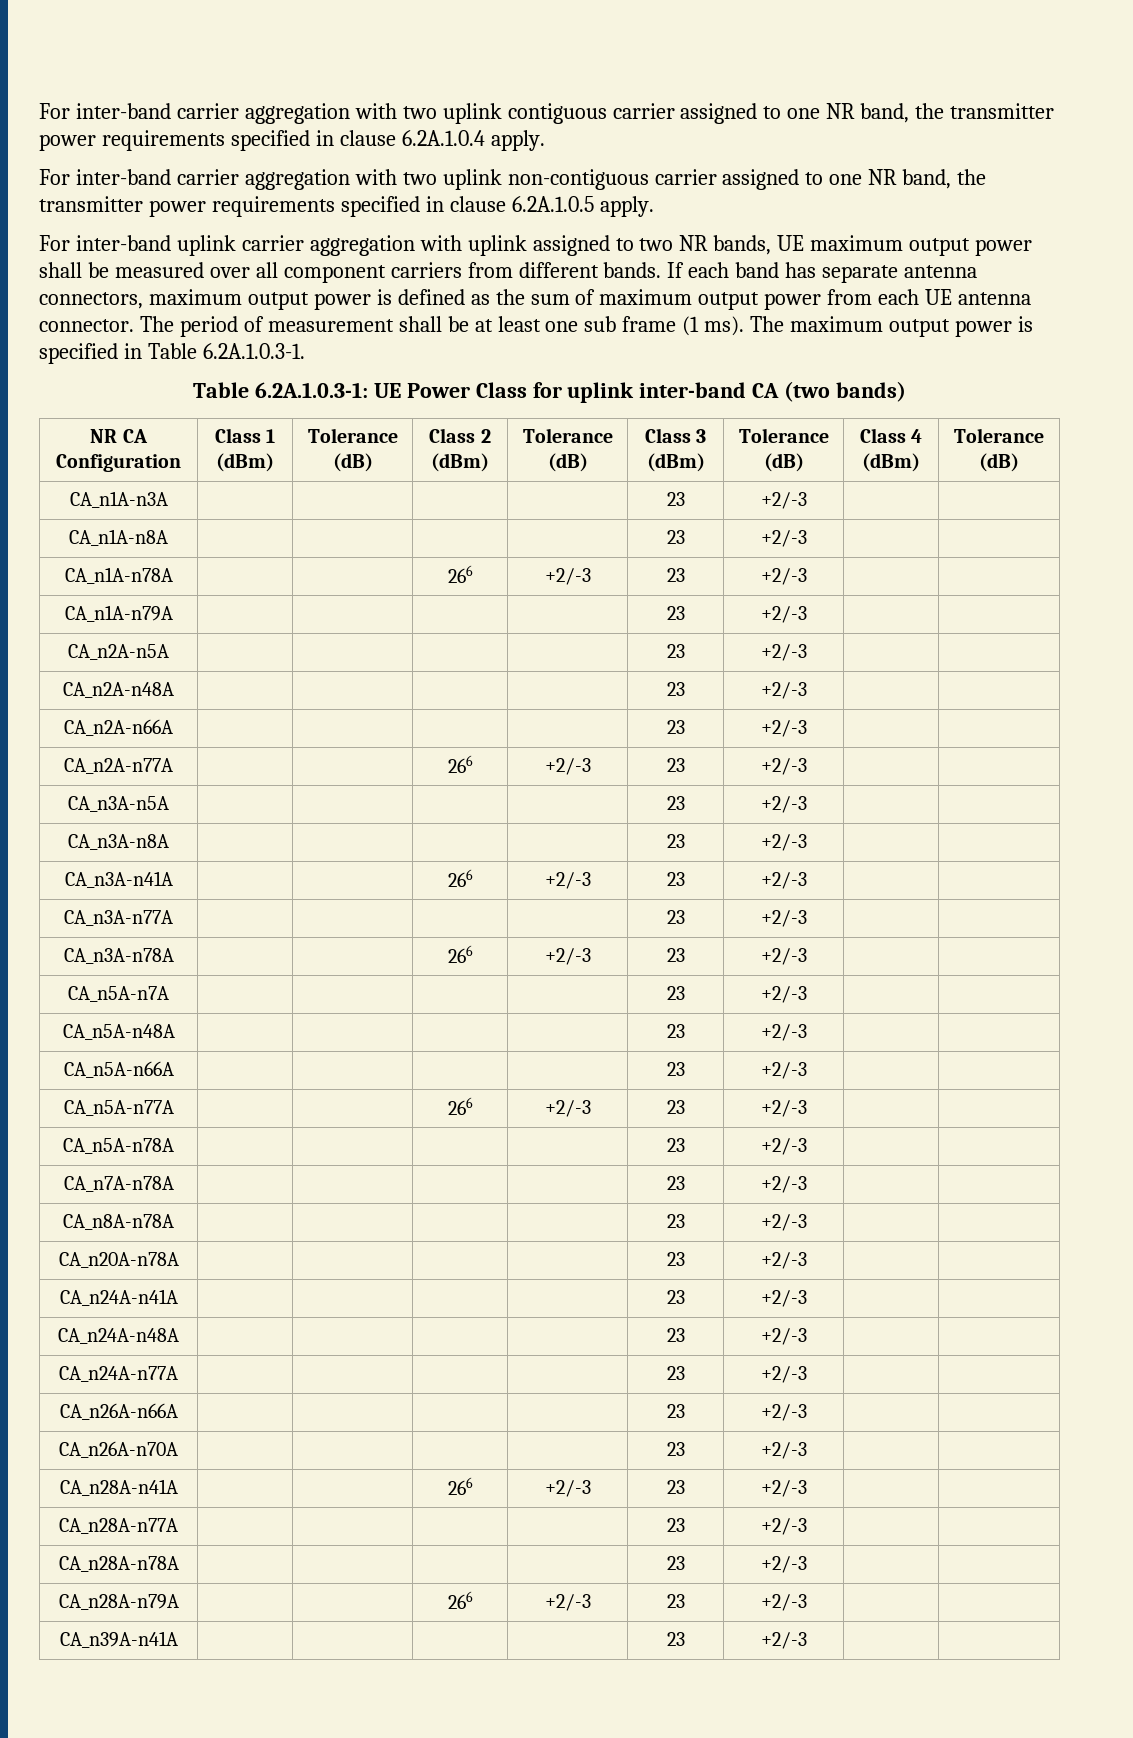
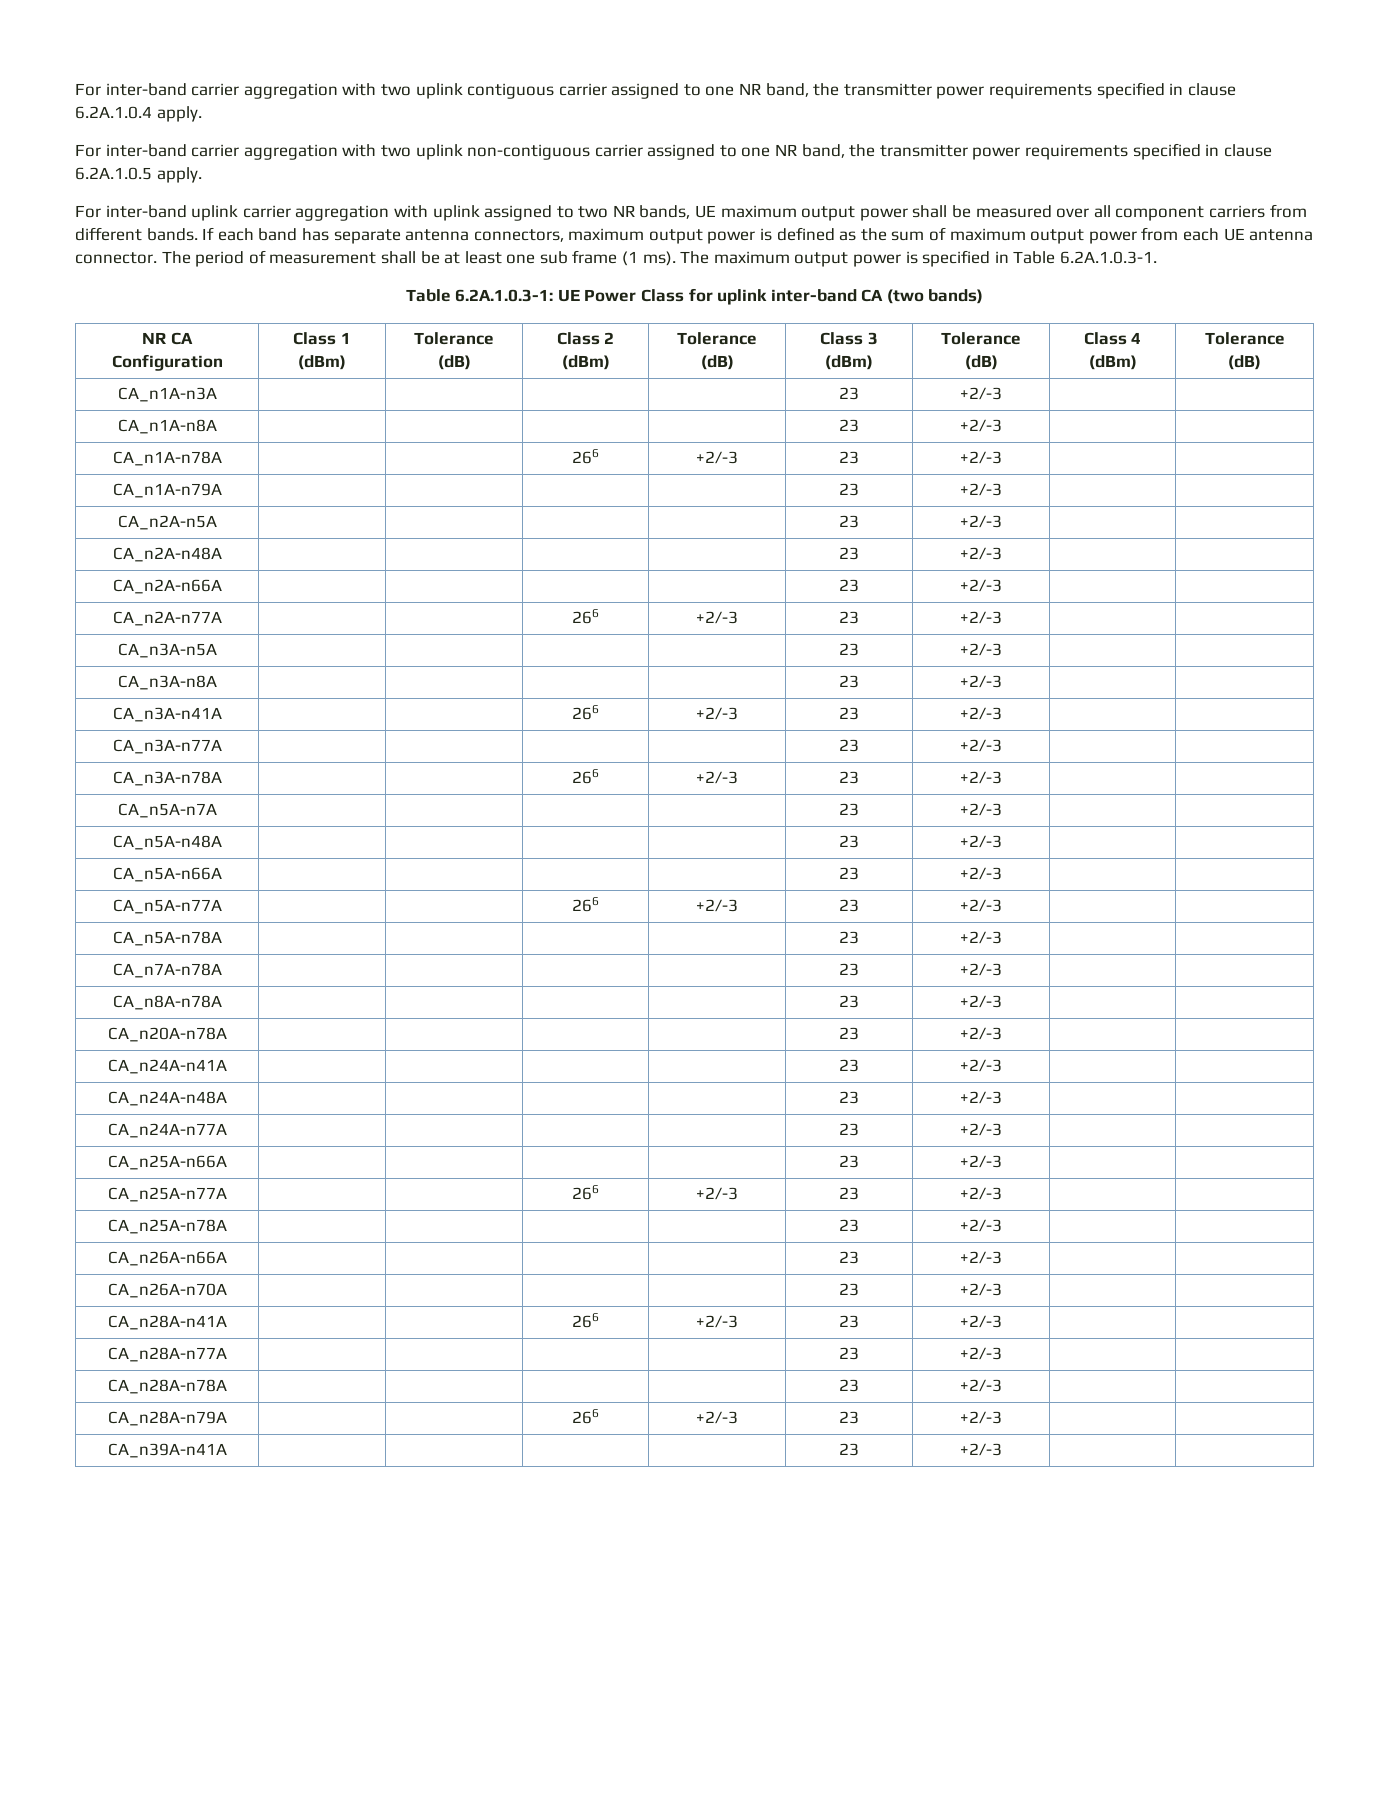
+ CA_n25A-n66A | | | | | 23 | +2/-3 | |
+ CA_n25A-n77A | | | 266 | +2/-3 | 23 | +2/-3 | |
+ CA_n25A-n78A | | | | | 23 | +2/-3 | |

